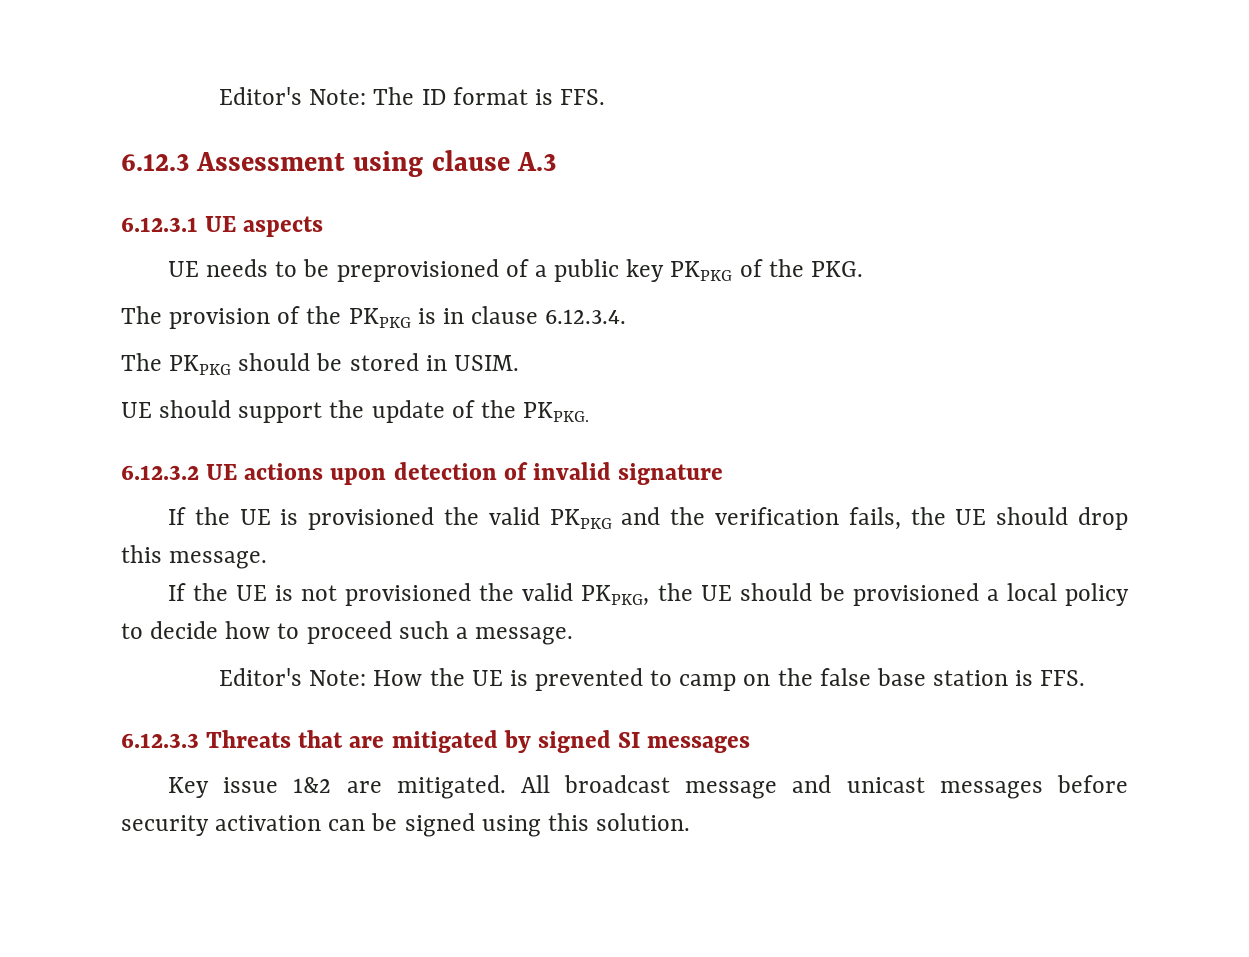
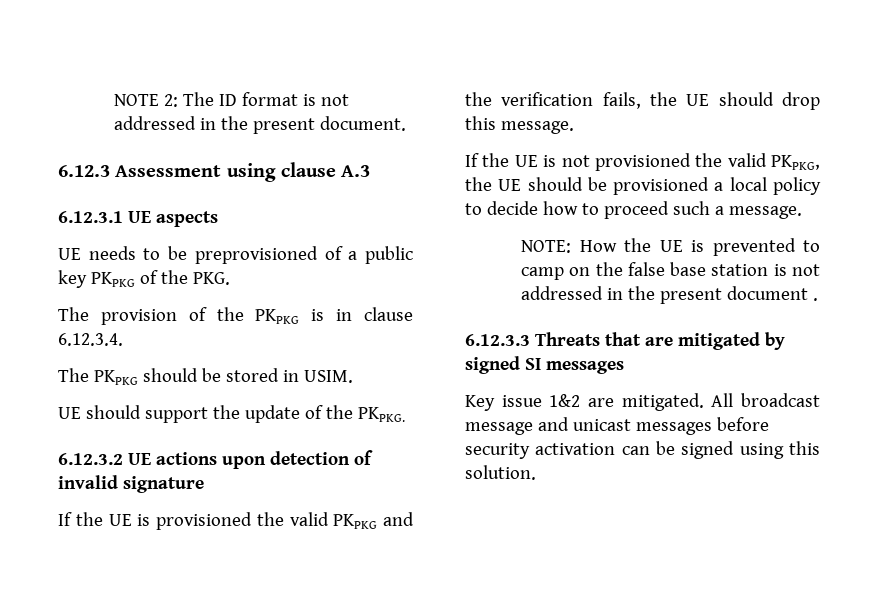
- Editor's Note: The ID format is FFS.
+ NOTE 2: The ID format is not addressed in the present document.
- Editor's Note: How the UE is prevented to camp on the false base station is FFS.
+ NOTE: How the UE is prevented to camp on the false base station is not addressed in the present document .

